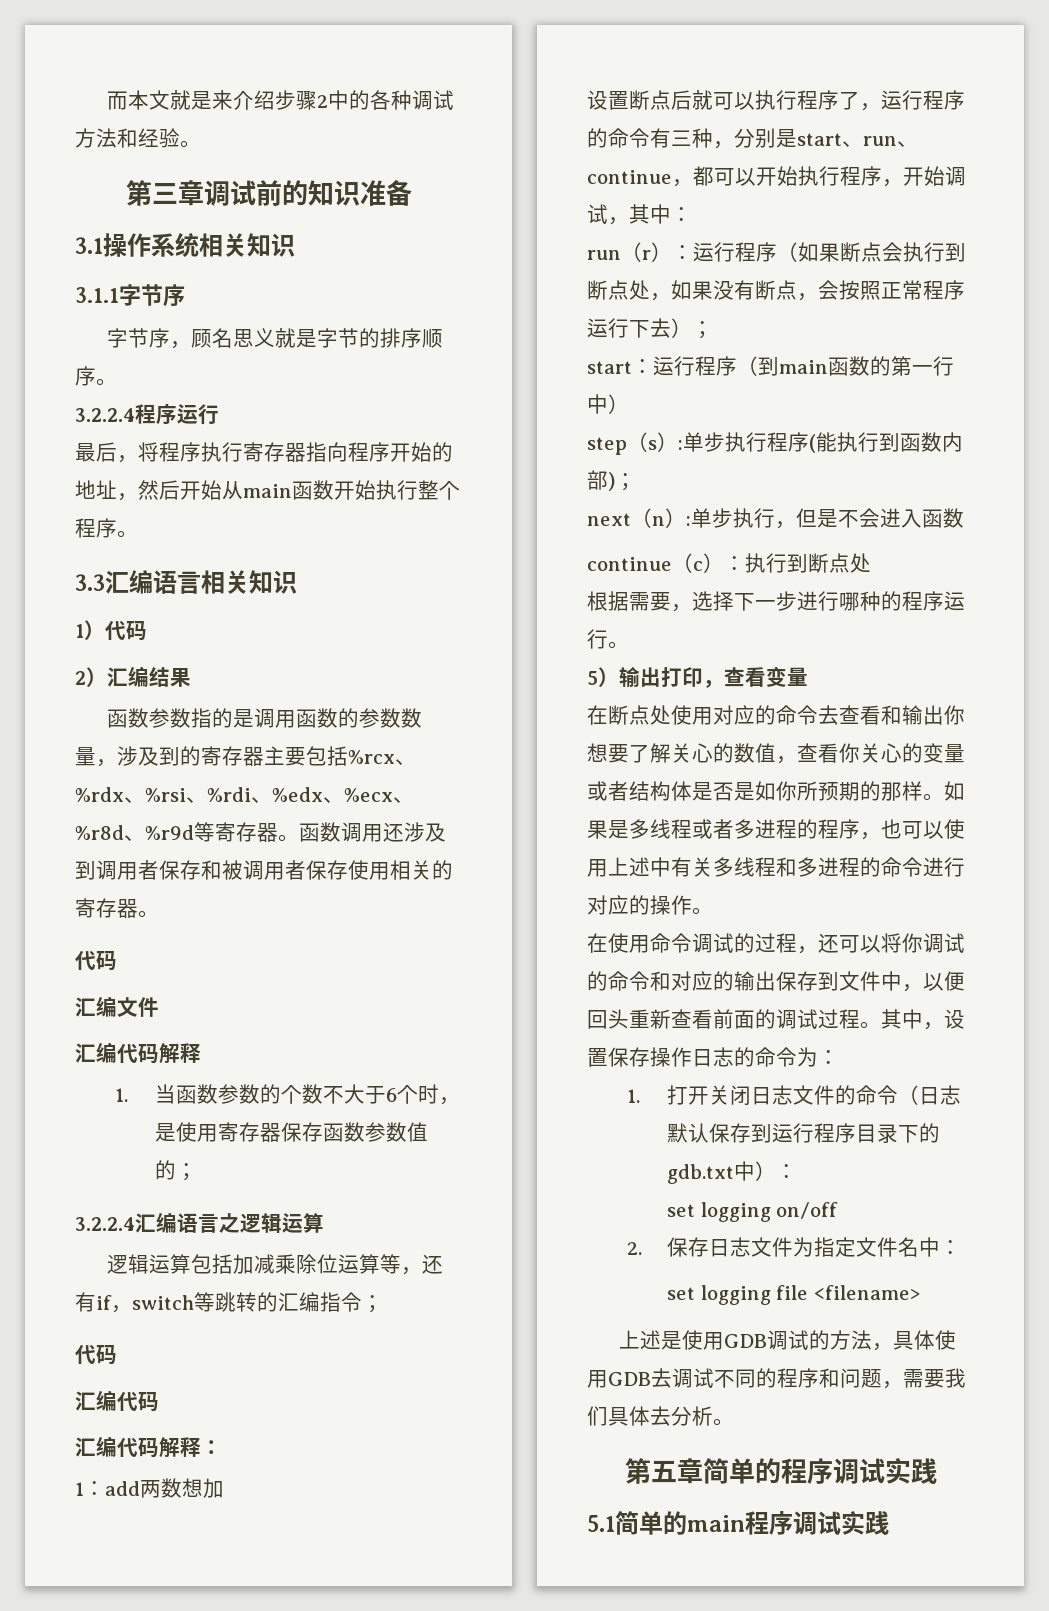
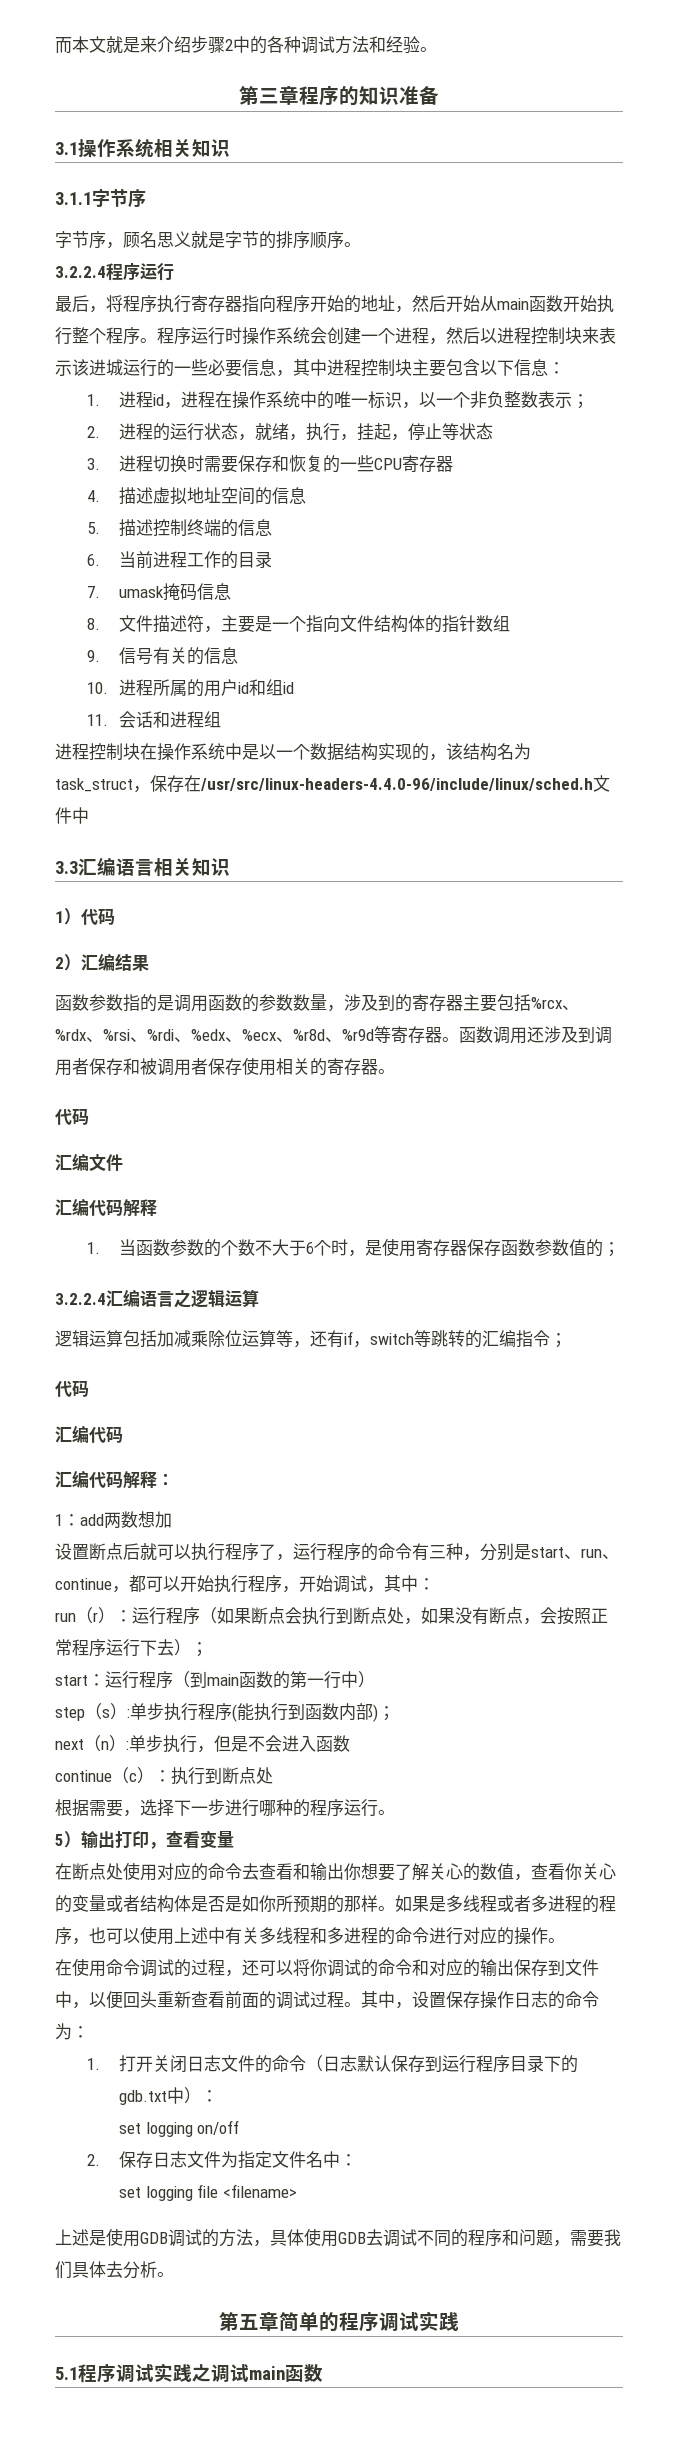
- 第三章调试前的知识准备
+ 第三章程序的知识准备
+ 程序运行时操作系统会创建一个进程，然后以进程控制块来表示该进城运行的一些必要信息，其中进程控制块主要包含以下信息：
+ 1.进程id，进程在操作系统中的唯一标识，以一个非负整数表示；
+ 2.进程的运行状态，就绪，执行，挂起，停止等状态
+ 3.进程切换时需要保存和恢复的一些CPU寄存器
+ 4.描述虚拟地址空间的信息
+ 5.描述控制终端的信息
+ 6.当前进程工作的目录
+ 7. umask掩码信息
+ 8.文件描述符，主要是一个指向文件结构体的指针数组
+ 9.信号有关的信息
+ 10.进程所属的用户id和组id
+ 11.会话和进程组
+ 进程控制块在操作系统中是以一个数据结构实现的，该结构名为task_struct，保存在/usr/src/linux-headers-4.4.0-96/include/linux/sched.h文件中
- 5.1简单的main程序调试实践
+ 5.1程序调试实践之调试main函数

